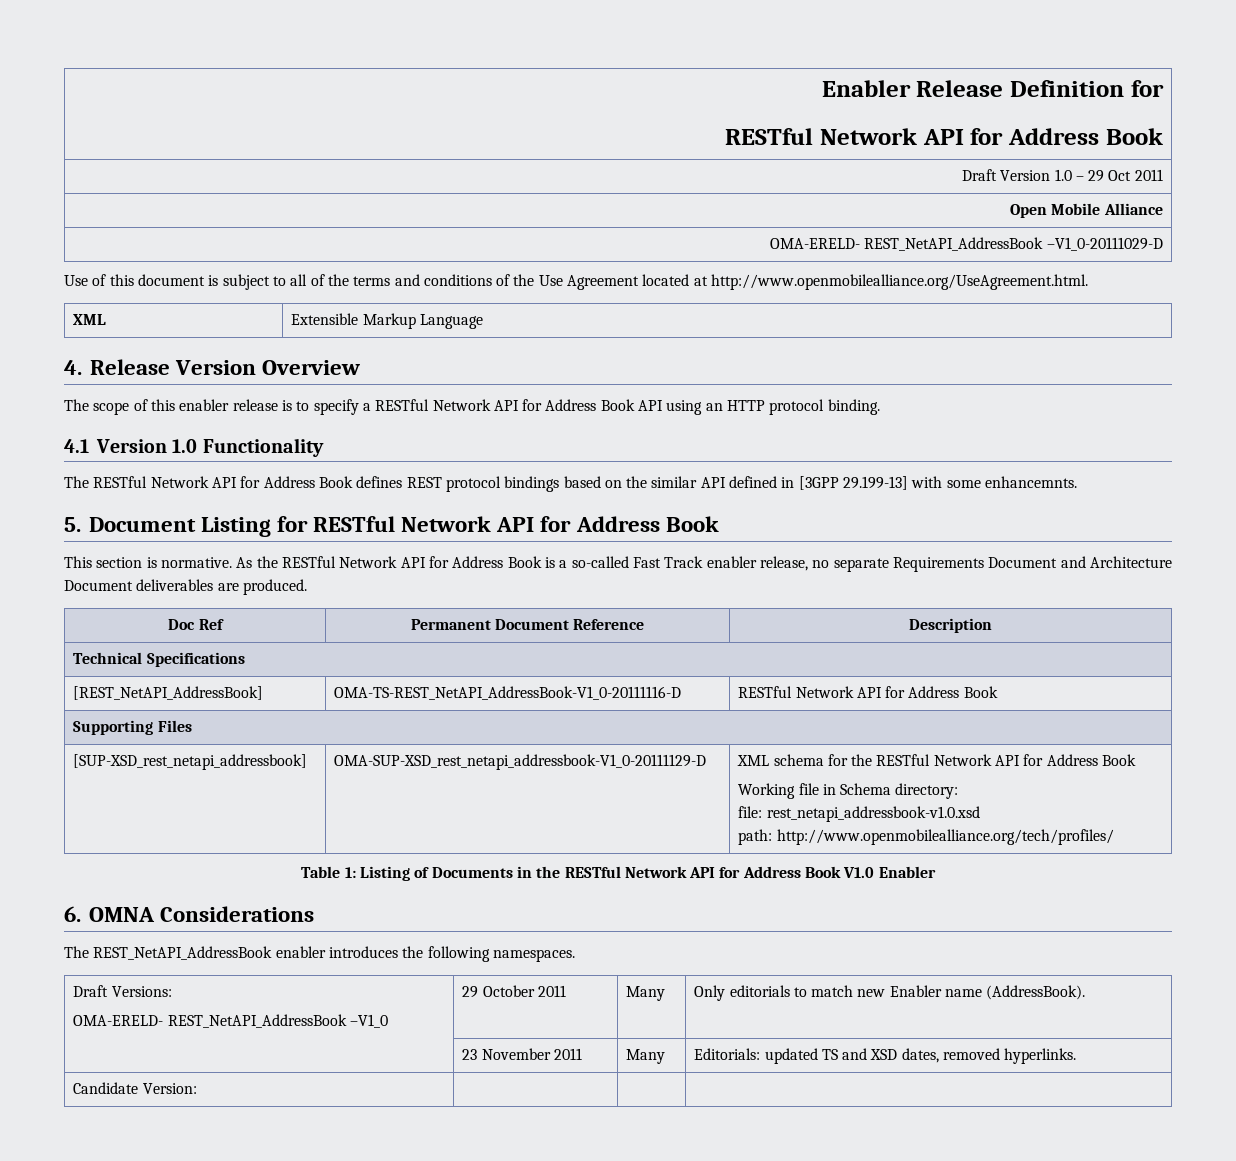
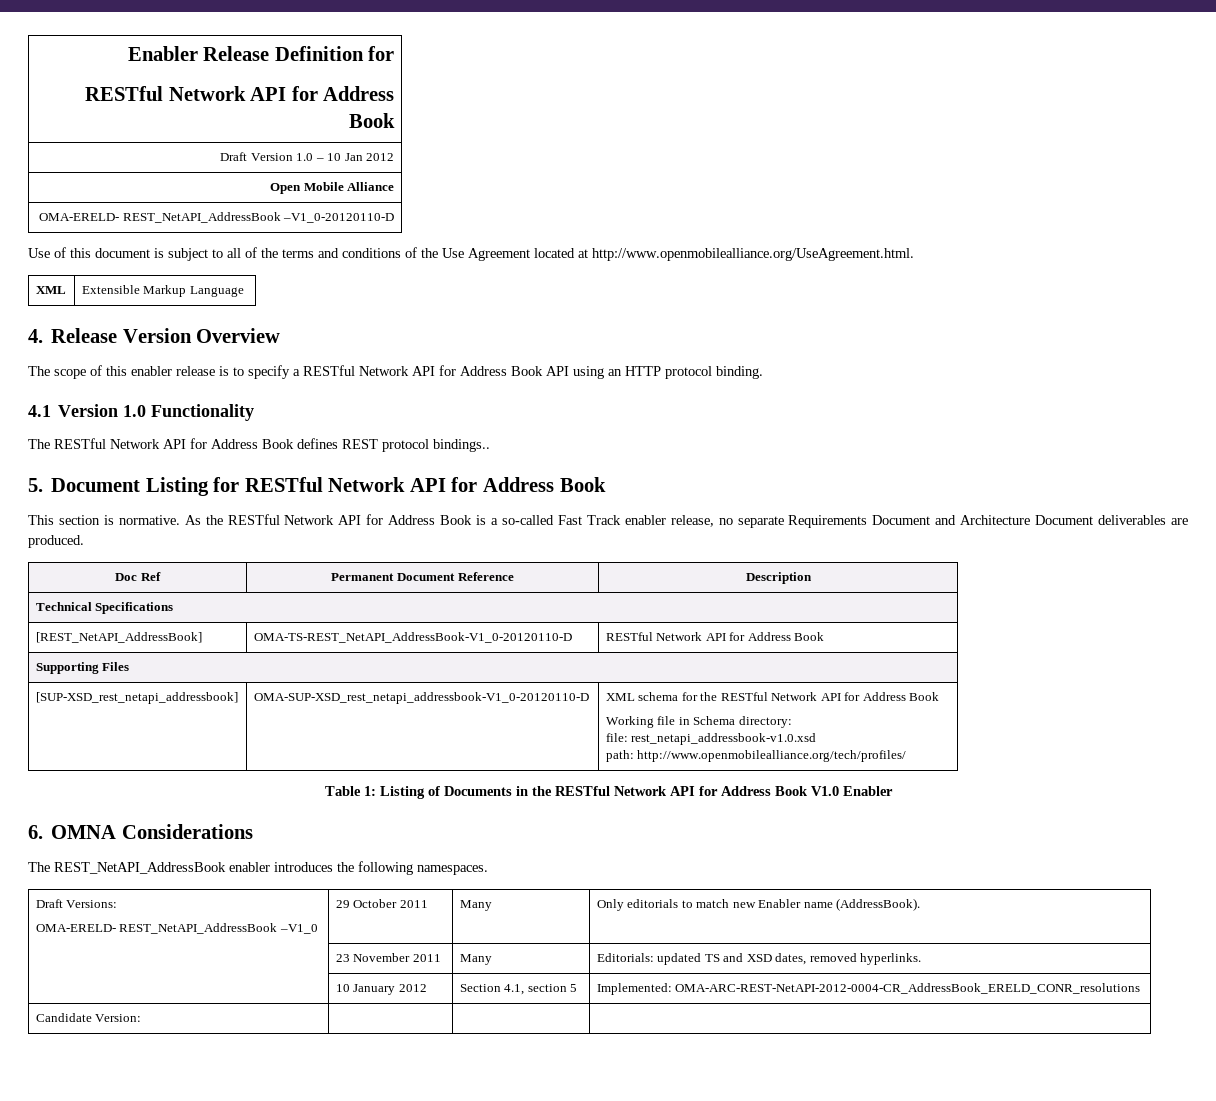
- Draft Version 1.0 – 29 Oct 2011
+ Draft Version 1.0 – 10 Jan 2012
- OMA-ERELD- REST_NetAPI_AddressBook –V1_0-20111029-D
+ OMA-ERELD- REST_NetAPI_AddressBook –V1_0-20120110-D
- The RESTful Network API for Address Book defines REST protocol bindings based on the similar API defined in [3GPP 29.199-13] with some enhancemnts.
+ The RESTful Network API for Address Book defines REST protocol bindings..
- [REST_NetAPI_AddressBook] | OMA-TS-REST_NetAPI_AddressBook-V1_0-20111116-D | RESTful Network API for Address Book
+ [REST_NetAPI_AddressBook] | OMA-TS-REST_NetAPI_AddressBook-V1_0-20120110-D | RESTful Network API for Address Book
- [SUP-XSD_rest_netapi_addressbook] | OMA-SUP-XSD_rest_netapi_addressbook-V1_0-20111129-D | XML schema for the RESTful Network API for Address Book
+ [SUP-XSD_rest_netapi_addressbook] | OMA-SUP-XSD_rest_netapi_addressbook-V1_0-20120110-D | XML schema for the RESTful Network API for Address Book
+ | 10 January 2012 | Section 4.1, section 5 | Implemented: OMA-ARC-REST-NetAPI-2012-0004-CR_AddressBook_ERELD_CONR_resolutions

